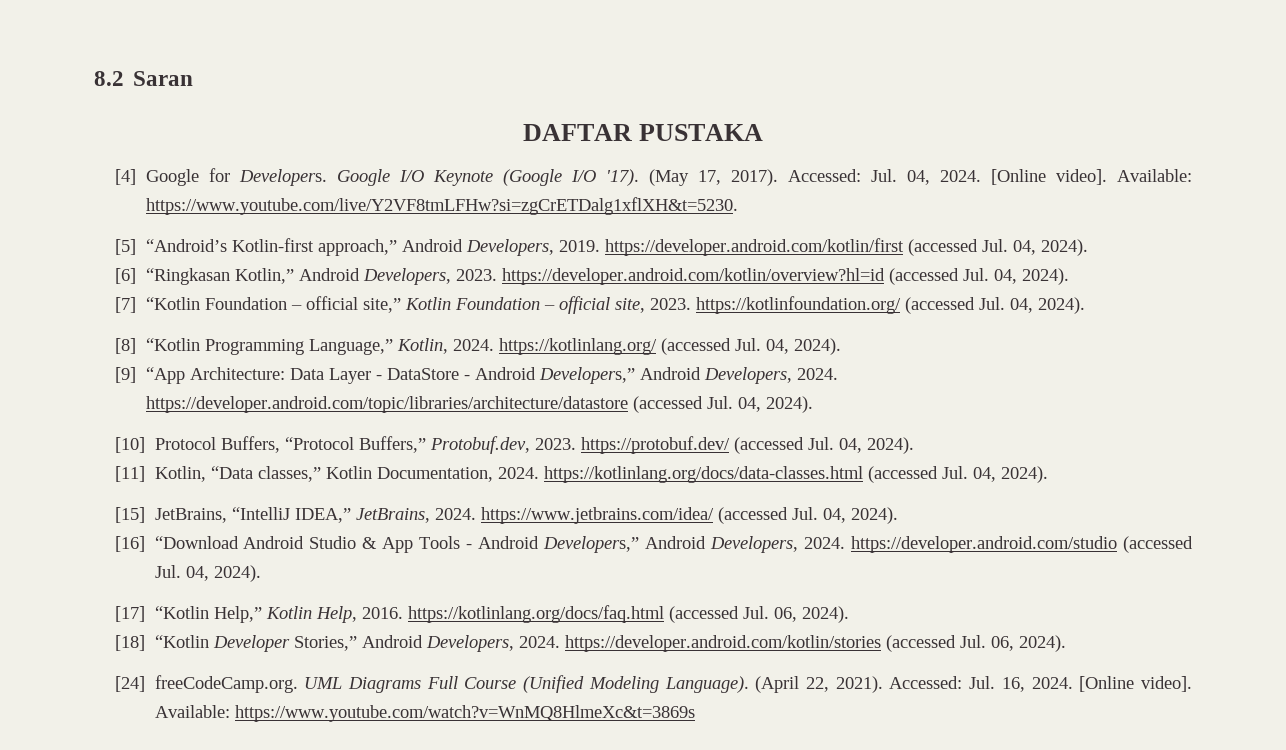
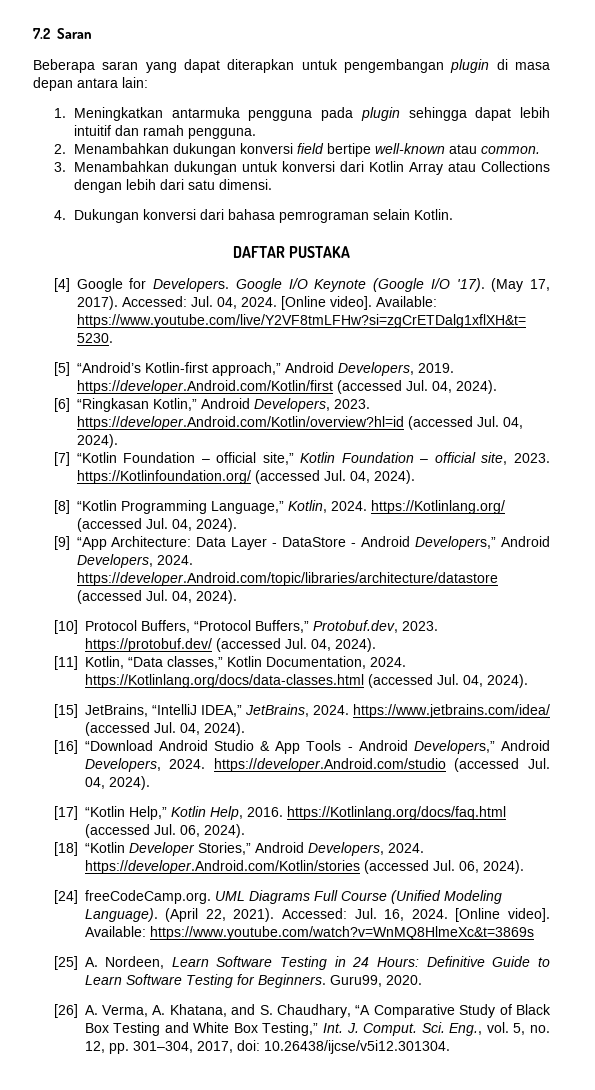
- 8.2 Saran
+ 7.2 Saran
+ Beberapa saran yang dapat diterapkan untuk pengembangan plugin di masa depan antara lain:
+ 1. Meningkatkan antarmuka pengguna pada plugin sehingga dapat lebih intuitif dan ramah pengguna.
+ 2. Menambahkan dukungan konversi field bertipe well-known atau common.
+ 3. Menambahkan dukungan untuk konversi dari Kotlin Array atau Collections dengan lebih dari satu dimensi.
+ 4. Dukungan konversi dari bahasa pemrograman selain Kotlin.
- [5] “Android’s Kotlin-first approach,” Android Developers, 2019. https://developer.android.com/kotlin/first (accessed Jul. 04, 2024).
+ [5] “Android’s Kotlin-first approach,” Android Developers, 2019. https://developer.Android.com/Kotlin/first (accessed Jul. 04, 2024).
- [6] “Ringkasan Kotlin,” Android Developers, 2023. https://developer.android.com/kotlin/overview?hl=id (accessed Jul. 04, 2024).
+ [6] “Ringkasan Kotlin,” Android Developers, 2023. https://developer.Android.com/Kotlin/overview?hl=id (accessed Jul. 04, 2024).
- [7] “Kotlin Foundation – official site,” Kotlin Foundation – official site, 2023. https://kotlinfoundation.org/ (accessed Jul. 04, 2024).
+ [7] “Kotlin Foundation – official site,” Kotlin Foundation – official site, 2023. https://Kotlinfoundation.org/ (accessed Jul. 04, 2024).
- [8] “Kotlin Programming Language,” Kotlin, 2024. https://kotlinlang.org/ (accessed Jul. 04, 2024).
+ [8] “Kotlin Programming Language,” Kotlin, 2024. https://Kotlinlang.org/ (accessed Jul. 04, 2024).
- [9] “App Architecture: Data Layer - DataStore - Android Developers,” Android Developers, 2024. https://developer.android.com/topic/libraries/architecture/datastore (accessed Jul. 04, 2024).
+ [9] “App Architecture: Data Layer - DataStore - Android Developers,” Android Developers, 2024. https://developer.Android.com/topic/libraries/architecture/datastore (accessed Jul. 04, 2024).
- [11] Kotlin, “Data classes,” Kotlin Documentation, 2024. https://kotlinlang.org/docs/data-classes.html (accessed Jul. 04, 2024).
+ [11] Kotlin, “Data classes,” Kotlin Documentation, 2024. https://Kotlinlang.org/docs/data-classes.html (accessed Jul. 04, 2024).
- [16] “Download Android Studio & App Tools - Android Developers,” Android Developers, 2024. https://developer.android.com/studio (accessed Jul. 04, 2024).
+ [16] “Download Android Studio & App Tools - Android Developers,” Android Developers, 2024. https://developer.Android.com/studio (accessed Jul. 04, 2024).
- [17] “Kotlin Help,” Kotlin Help, 2016. https://kotlinlang.org/docs/faq.html (accessed Jul. 06, 2024).
+ [17] “Kotlin Help,” Kotlin Help, 2016. https://Kotlinlang.org/docs/faq.html (accessed Jul. 06, 2024).
- [18] “Kotlin Developer Stories,” Android Developers, 2024. https://developer.android.com/kotlin/stories (accessed Jul. 06, 2024).
+ [18] “Kotlin Developer Stories,” Android Developers, 2024. https://developer.Android.com/Kotlin/stories (accessed Jul. 06, 2024).
+ [25] A. Nordeen, Learn Software Testing in 24 Hours: Definitive Guide to Learn Software Testing for Beginners. Guru99, 2020.
+ [26] A. Verma, A. Khatana, and S. Chaudhary, “A Comparative Study of Black Box Testing and White Box Testing,” Int. J. Comput. Sci. Eng., vol. 5, no. 12, pp. 301–304, 2017, doi: 10.26438/ijcse/v5i12.301304.

